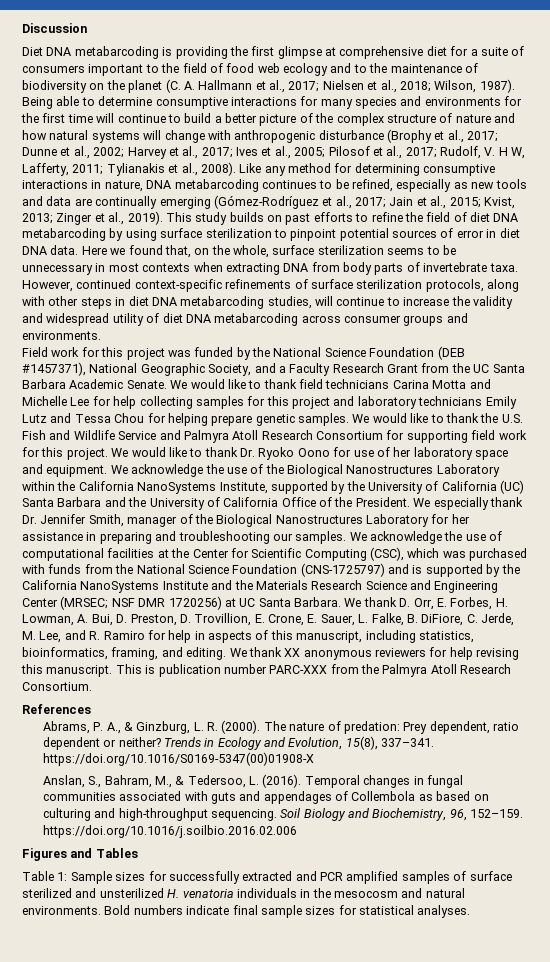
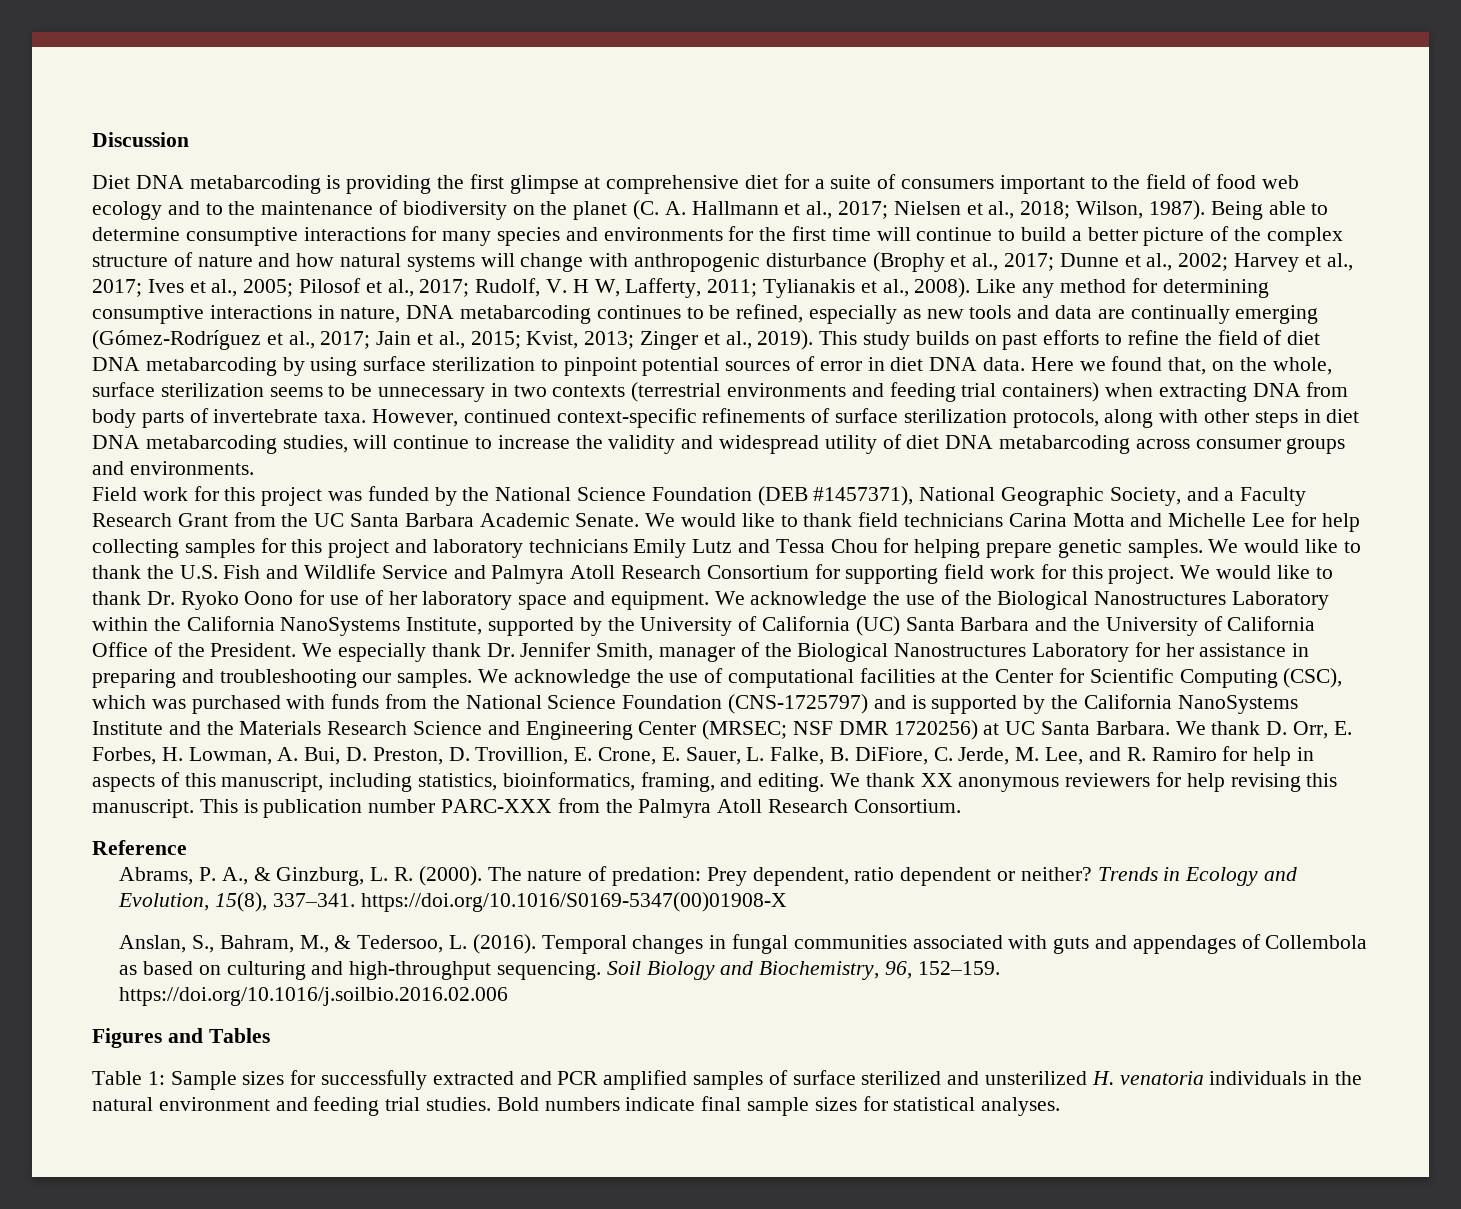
- Here we found that, on the whole, surface sterilization seems to be unnecessary in most contexts when extracting DNA from body parts of invertebrate taxa.
+ Here we found that, on the whole, surface sterilization seems to be unnecessary in two contexts (terrestrial environments and feeding trial containers) when extracting DNA from body parts of invertebrate taxa.
- References
+ Reference
- Table 1: Sample sizes for successfully extracted and PCR amplified samples of surface sterilized and unsterilized H. venatoria individuals in the mesocosm and natural environments.
+ Table 1: Sample sizes for successfully extracted and PCR amplified samples of surface sterilized and unsterilized H. venatoria individuals in the natural environment and feeding trial studies.

